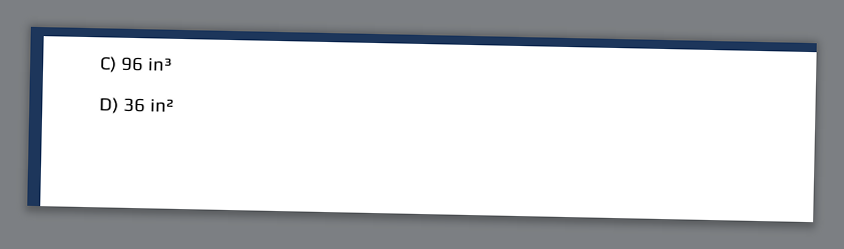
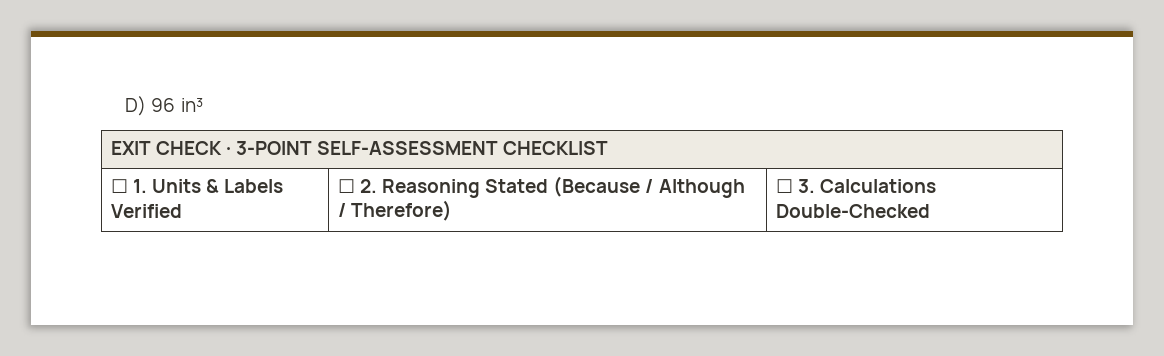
- C) 96 in³
+ D) 96 in³
- D) 36 in²
+ EXIT CHECK · 3-POINT SELF-ASSESSMENT CHECKLIST
+ ☐ 1. Units & Labels Verified | ☐ 2. Reasoning Stated (Because / Although / Therefore) | ☐ 3. Calculations Double-Checked

